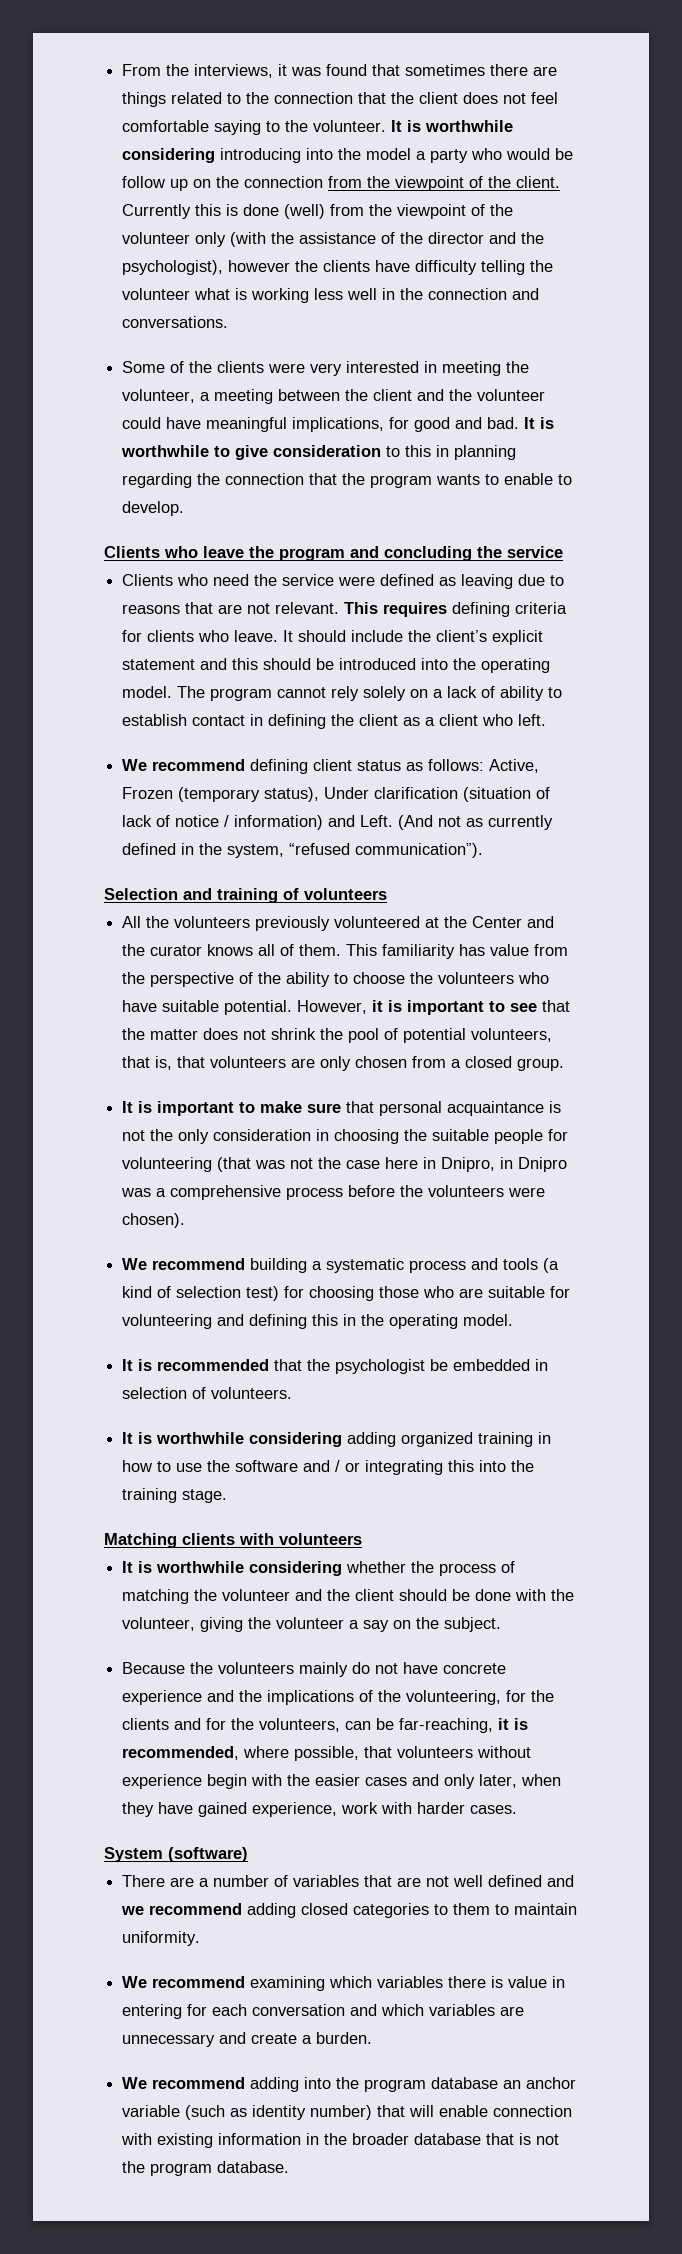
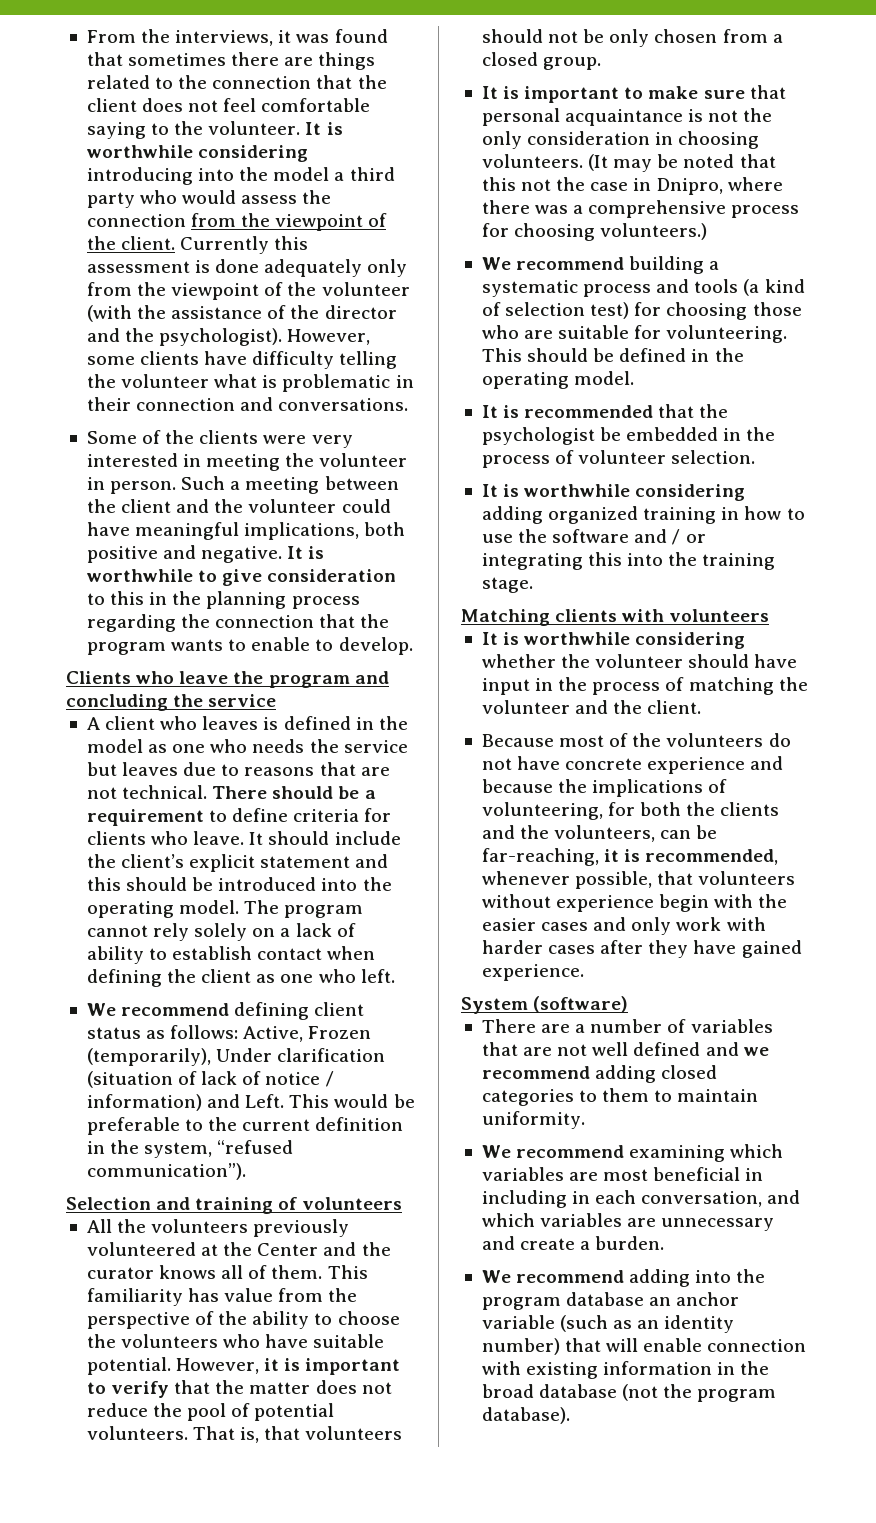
- It is worthwhile considering introducing into the model a party who would be follow up on the connection from the viewpoint of the client.
+ It is worthwhile considering introducing into the model a third party who would assess the connection from the viewpoint of the client.
- Currently this is done (well) from the viewpoint of the volunteer only (with the assistance of the director and the psychologist), however the clients have difficulty telling the volunteer what is working less well in the connection and conversations.
+ Currently this assessment is done adequately only from the viewpoint of the volunteer (with the assistance of the director and the psychologist). However, some clients have difficulty telling the volunteer what is problematic in their connection and conversations.
- Some of the clients were very interested in meeting the volunteer, a meeting between the client and the volunteer could have meaningful implications, for good and bad.
+ Some of the clients were very interested in meeting the volunteer in person. Such a meeting between the client and the volunteer could have meaningful implications, both positive and negative.
- It is worthwhile to give consideration to this in planning regarding the connection that the program wants to enable to develop.
+ It is worthwhile to give consideration to this in the planning process regarding the connection that the program wants to enable to develop.
- Clients who need the service were defined as leaving due to reasons that are not relevant. This requires defining criteria for clients who leave.
+ A client who leaves is defined in the model as one who needs the service but leaves due to reasons that are not technical. There should be a requirement to define criteria for clients who leave.
- The program cannot rely solely on a lack of ability to establish contact in defining the client as a client who left.
+ The program cannot rely solely on a lack of ability to establish contact when defining the client as one who left.
- We recommend defining client status as follows: Active, Frozen (temporary status), Under clarification (situation of lack of notice / information) and Left.
+ We recommend defining client status as follows: Active, Frozen (temporarily), Under clarification (situation of lack of notice / information) and Left.
- (And not as currently defined in the system, “refused communication”).
+ This would be preferable to the current definition in the system, “refused communication”).
- However, it is important to see that the matter does not shrink the pool of potential volunteers, that is, that volunteers are only chosen from a closed group.
+ However, it is important to verify that the matter does not reduce the pool of potential volunteers. That is, that volunteers should not be only chosen from a closed group.
- It is important to make sure that personal acquaintance is not the only consideration in choosing the suitable people for volunteering (that was not the case here in Dnipro, in Dnipro was a comprehensive process before the volunteers were chosen).
+ It is important to make sure that personal acquaintance is not the only consideration in choosing volunteers. (It may be noted that this not the case in Dnipro, where there was a comprehensive process for choosing volunteers.)
- We recommend building a systematic process and tools (a kind of selection test) for choosing those who are suitable for volunteering and defining this in the operating model.
+ We recommend building a systematic process and tools (a kind of selection test) for choosing those who are suitable for volunteering. This should be defined in the operating model.
- It is recommended that the psychologist be embedded in selection of volunteers.
+ It is recommended that the psychologist be embedded in the process of volunteer selection.
- It is worthwhile considering whether the process of matching the volunteer and the client should be done with the volunteer, giving the volunteer a say on the subject.
+ It is worthwhile considering whether the volunteer should have input in the process of matching the volunteer and the client.
- Because the volunteers mainly do not have concrete experience and the implications of the volunteering, for the clients and for the volunteers, can be far-reaching, it is recommended, where possible, that volunteers without experience begin with the easier cases and only later, when they have gained experience, work with harder cases.
+ Because most of the volunteers do not have concrete experience and because the implications of volunteering, for both the clients and the volunteers, can be far-reaching, it is recommended, whenever possible, that volunteers without experience begin with the easier cases and only work with harder cases after they have gained experience.
- We recommend examining which variables there is value in entering for each conversation and which variables are unnecessary and create a burden.
+ We recommend examining which variables are most beneficial in including in each conversation, and which variables are unnecessary and create a burden.
- We recommend adding into the program database an anchor variable (such as identity number) that will enable connection with existing information in the broader database that is not the program database.
+ We recommend adding into the program database an anchor variable (such as an identity number) that will enable connection with existing information in the broad database (not the program database).

